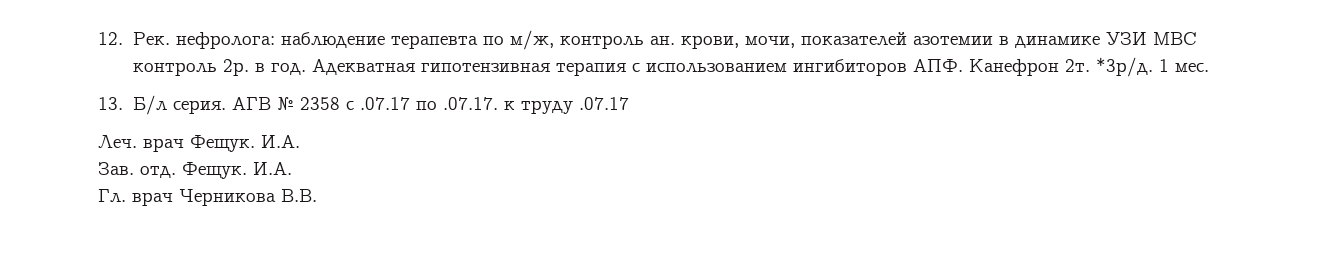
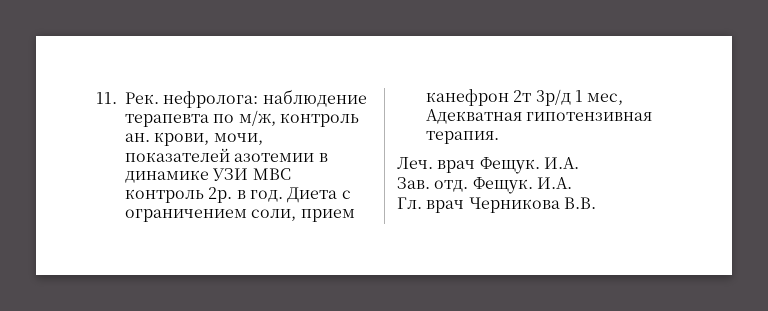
- 12. Рек. нефролога: наблюдение терапевта по м/ж, контроль ан. крови, мочи, показателей азотемии в динамике УЗИ МВС контроль 2р. в год.
+ 11. Рек. нефролога: наблюдение терапевта по м/ж, контроль ан. крови, мочи, показателей азотемии в динамике УЗИ МВС контроль 2р. в год.
- Адекватная гипотензивная терапия с использованием ингибиторов АПФ. Канефрон 2т. *3р/д. 1 мес.
- 13. Б/л серия. АГВ № 2358 с .07.17 по .07.17. к труду .07.17
+ Диета с ограничением соли, прием канефрон 2т 3р/д 1 мес, Адекватная гипотензивная терапия.

